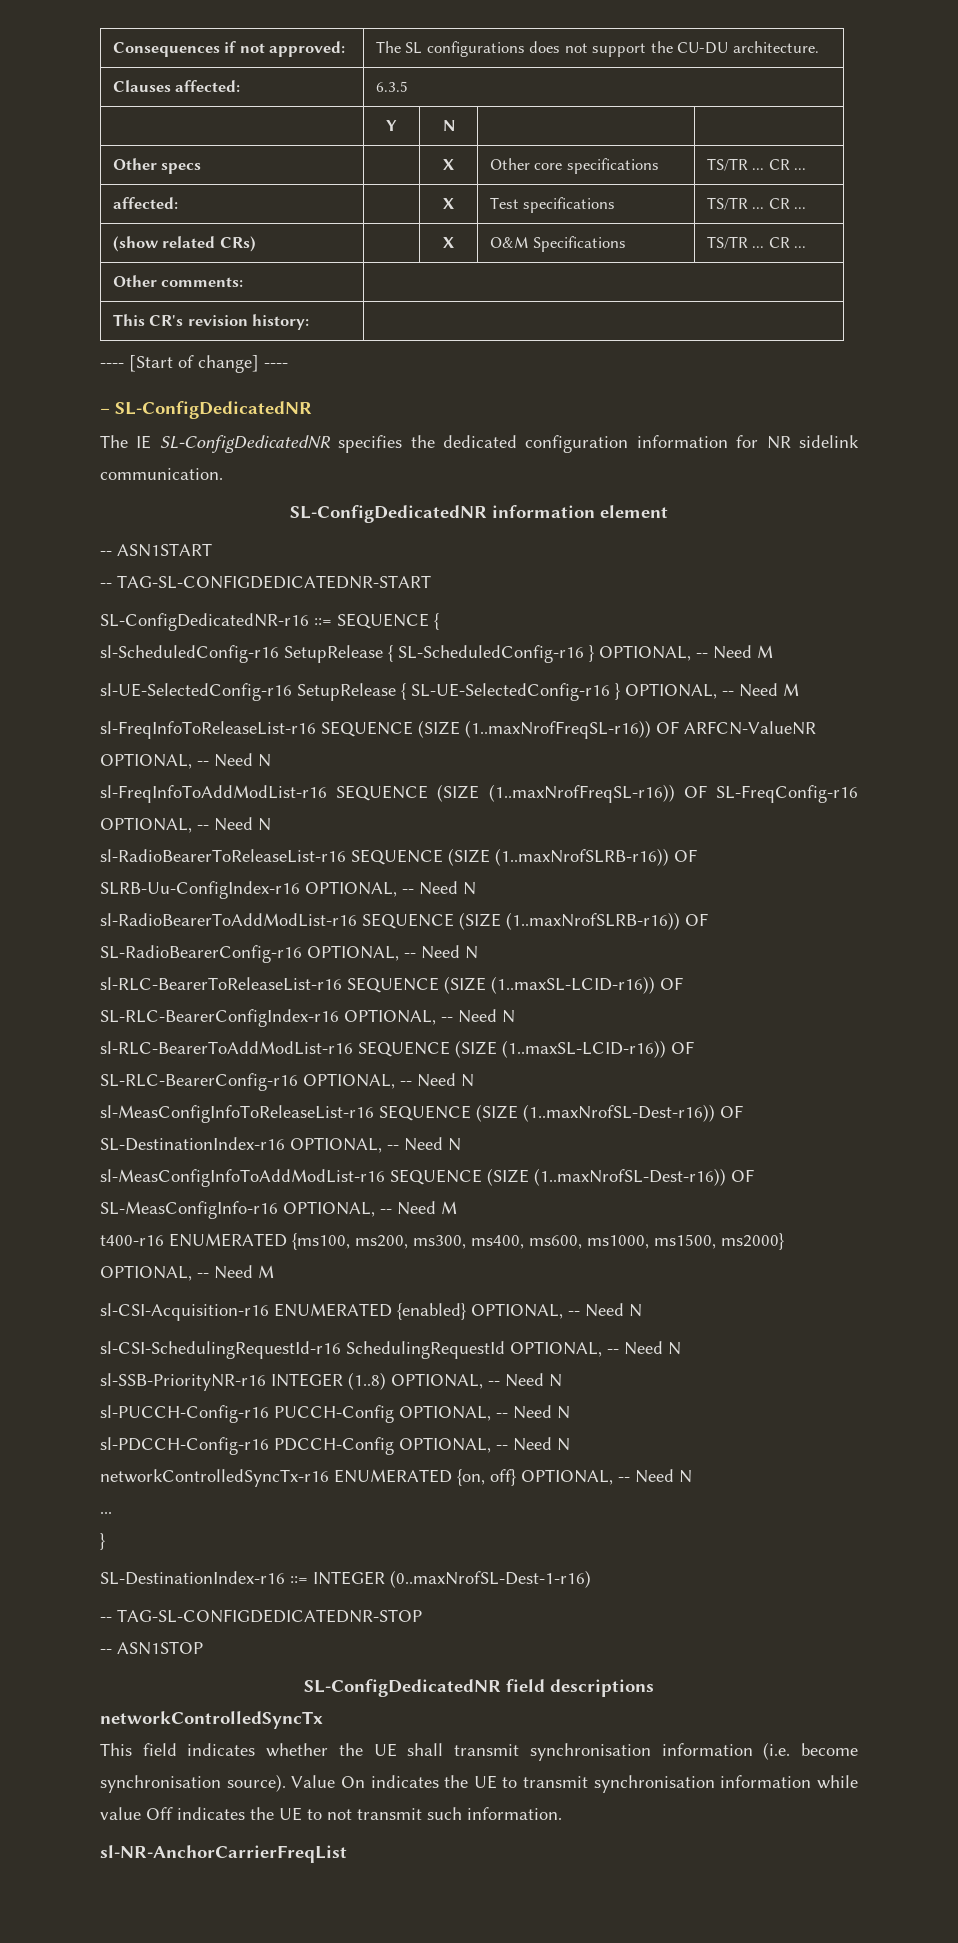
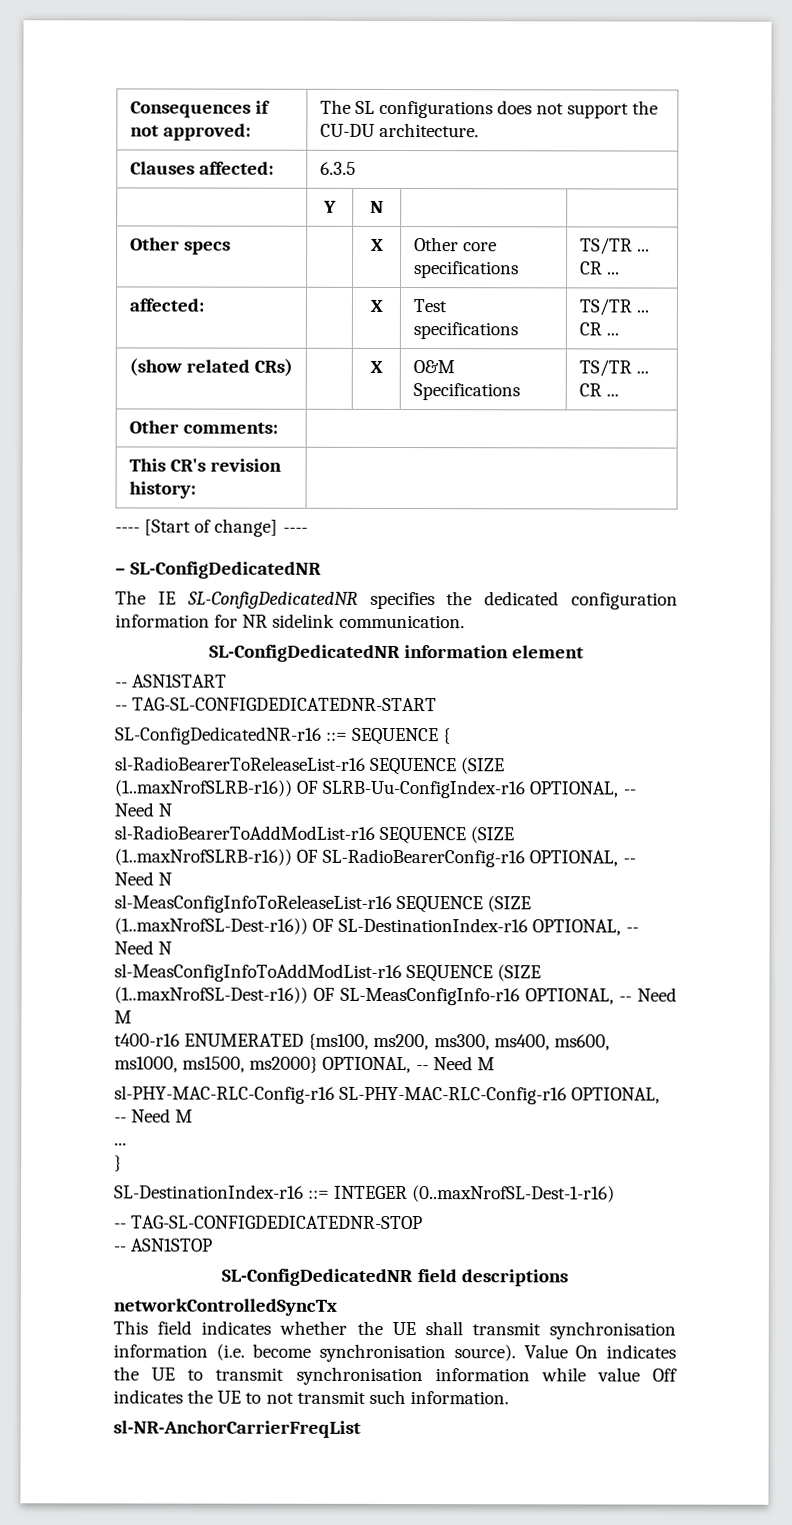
- sl-ScheduledConfig-r16 SetupRelease { SL-ScheduledConfig-r16 } OPTIONAL, -- Need M
- sl-UE-SelectedConfig-r16 SetupRelease { SL-UE-SelectedConfig-r16 } OPTIONAL, -- Need M
- sl-FreqInfoToReleaseList-r16 SEQUENCE (SIZE (1..maxNrofFreqSL-r16)) OF ARFCN-ValueNR OPTIONAL, -- Need N
- sl-FreqInfoToAddModList-r16 SEQUENCE (SIZE (1..maxNrofFreqSL-r16)) OF SL-FreqConfig-r16 OPTIONAL, -- Need N
- sl-RLC-BearerToReleaseList-r16 SEQUENCE (SIZE (1..maxSL-LCID-r16)) OF SL-RLC-BearerConfigIndex-r16 OPTIONAL, -- Need N
- sl-RLC-BearerToAddModList-r16 SEQUENCE (SIZE (1..maxSL-LCID-r16)) OF SL-RLC-BearerConfig-r16 OPTIONAL, -- Need N
- sl-CSI-Acquisition-r16 ENUMERATED {enabled} OPTIONAL, -- Need N
- sl-CSI-SchedulingRequestId-r16 SchedulingRequestId OPTIONAL, -- Need N
- sl-SSB-PriorityNR-r16 INTEGER (1..8) OPTIONAL, -- Need N
- sl-PUCCH-Config-r16 PUCCH-Config OPTIONAL, -- Need N
- sl-PDCCH-Config-r16 PDCCH-Config OPTIONAL, -- Need N
- networkControlledSyncTx-r16 ENUMERATED {on, off} OPTIONAL, -- Need N
+ sl-PHY-MAC-RLC-Config-r16 SL-PHY-MAC-RLC-Config-r16 OPTIONAL, -- Need M

